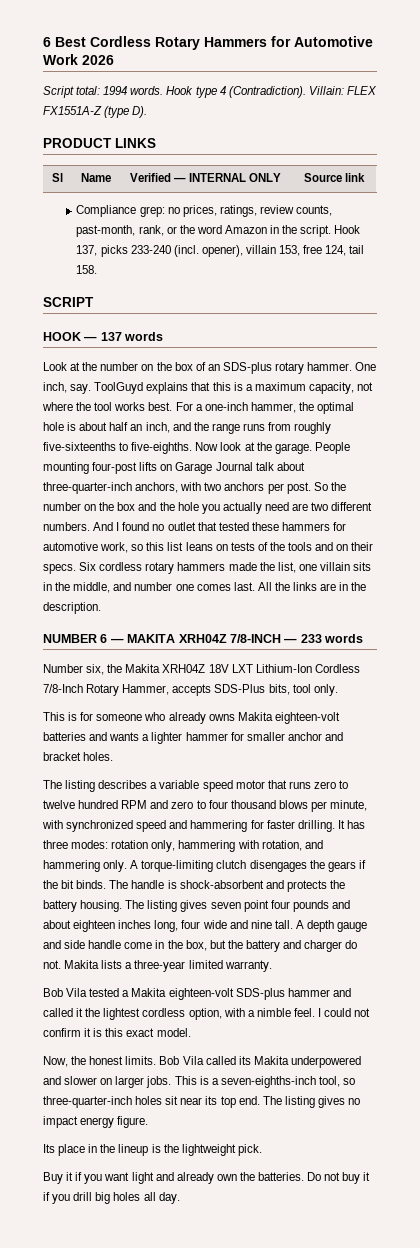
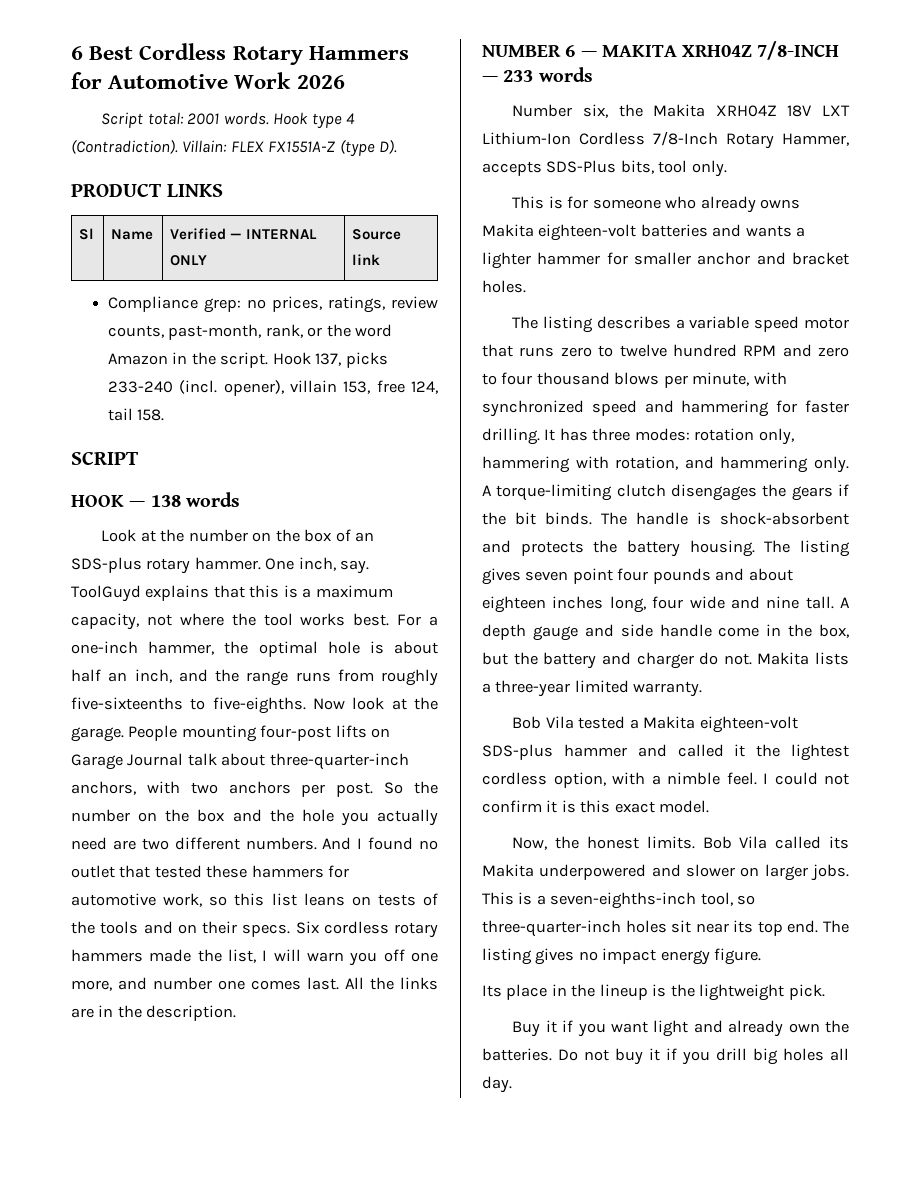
- Script total: 1994 words.
+ Script total: 2001 words.
- HOOK — 137 words
+ HOOK — 138 words
- Six cordless rotary hammers made the list, one villain sits in the middle, and number one comes last.
+ Six cordless rotary hammers made the list, I will warn you off one more, and number one comes last.

